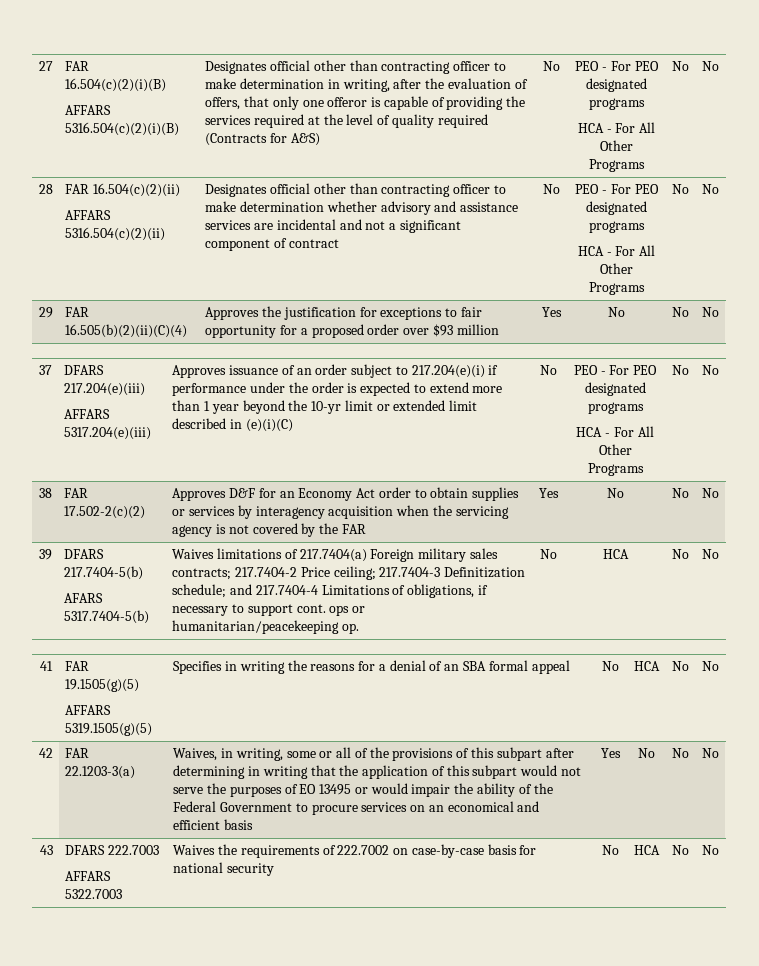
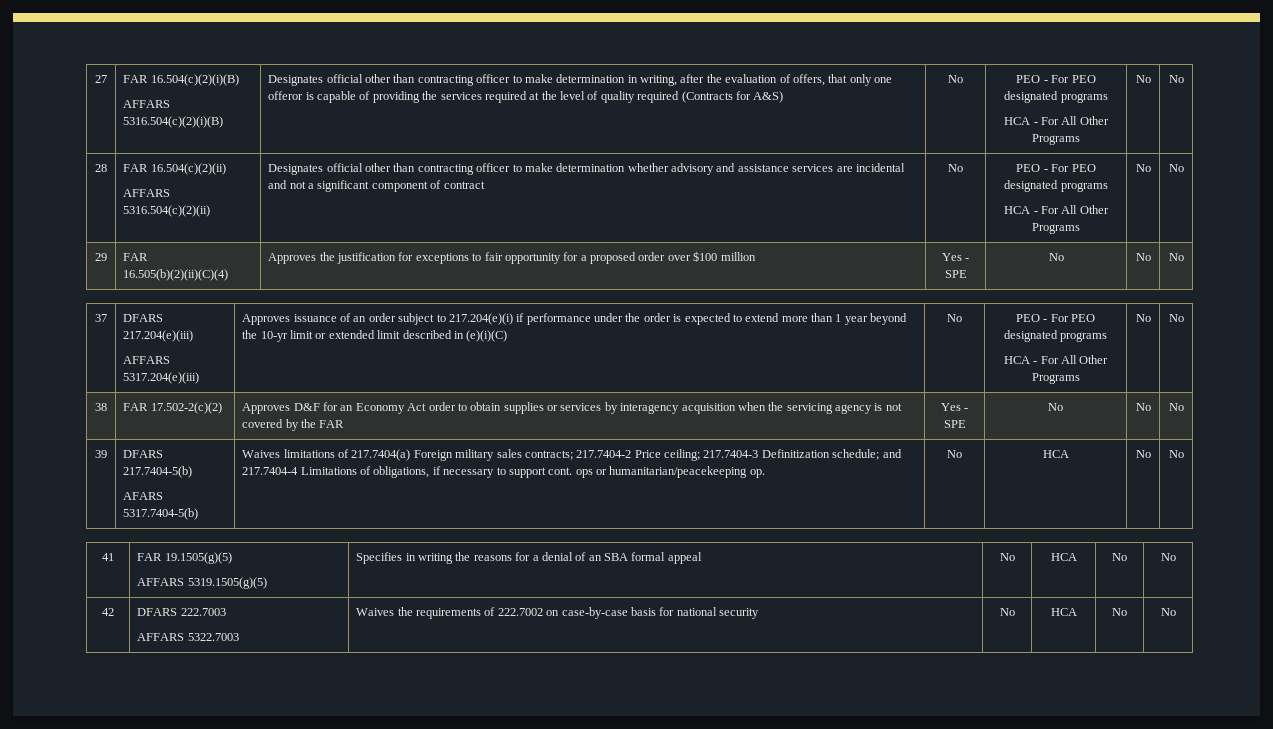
- 29 | FAR 16.505(b)(2)(ii)(C)(4) | Approves the justification for exceptions to fair opportunity for a proposed order over $93 million | Yes | No | No | No
+ 29 | FAR 16.505(b)(2)(ii)(C)(4) | Approves the justification for exceptions to fair opportunity for a proposed order over $100 million | Yes - SPE | No | No | No
- 38 | FAR 17.502-2(c)(2) | Approves D&F for an Economy Act order to obtain supplies or services by interagency acquisition when the servicing agency is not covered by the FAR | Yes | No | No | No
+ 38 | FAR 17.502-2(c)(2) | Approves D&F for an Economy Act order to obtain supplies or services by interagency acquisition when the servicing agency is not covered by the FAR | Yes - SPE | No | No | No
- FAR 22.1203-3(a) | Waives, in writing, some or all of the provisions of this subpart after determining in writing that the application of this subpart would not serve the purposes of EO 13495 or would impair the ability of the Federal Government to procure services on an economical and efficient basis | Yes | No | No | No
- 43 | DFARS 222.7003
+ DFARS 222.7003

